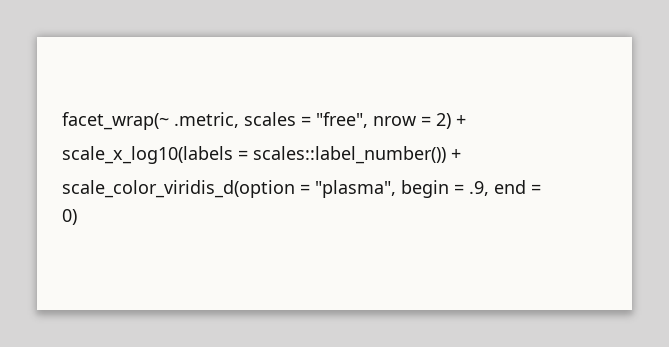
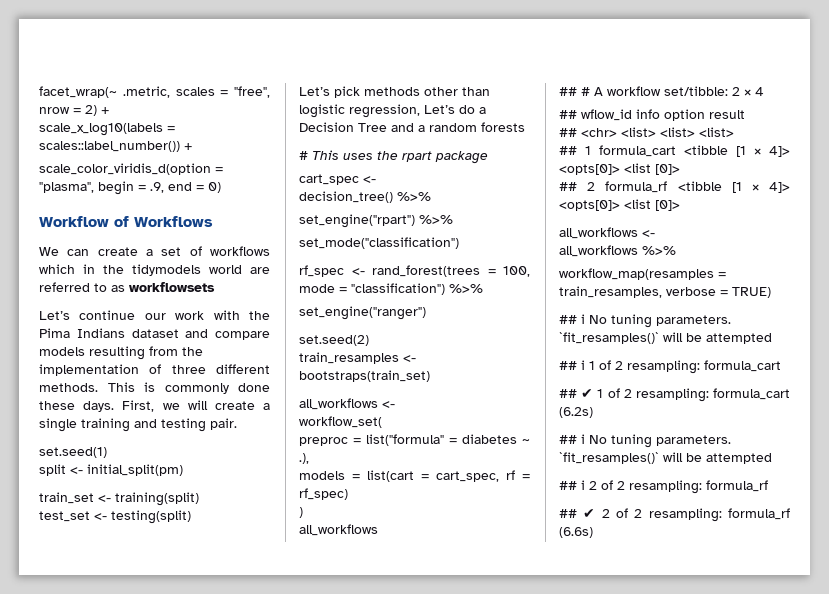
+ Workflow of Workflows
+ We can create a set of workflows which in the tidymodels world are referred to as workflowsets
+ Let’s continue our work with the Pima Indians dataset and compare models resulting from the implementation of three different methods. This is commonly done these days. First, we will create a single training and testing pair.
+ set.seed(1)
+ split <- initial_split(pm)
+ train_set <- training(split)
+ test_set <- testing(split)
+ Let’s pick methods other than logistic regression, Let’s do a Decision Tree and a random forests
+ # This uses the rpart package
+ cart_spec <-
+ decision_tree() %>%
+ set_engine("rpart") %>%
+ set_mode("classification")
+ rf_spec <- rand_forest(trees = 100, mode = "classification") %>%
+ set_engine("ranger")
+ set.seed(2)
+ train_resamples <- bootstraps(train_set)
+ all_workflows <-
+ workflow_set(
+ preproc = list("formula" = diabetes ~ .),
+ models = list(cart = cart_spec, rf = rf_spec)
+ )
+ all_workflows
+ ## # A workflow set/tibble: 2 × 4
+ ## wflow_id info option result
+ ## <chr> <list> <list> <list>
+ ## 1 formula_cart <tibble [1 × 4]> <opts[0]> <list [0]>
+ ## 2 formula_rf <tibble [1 × 4]> <opts[0]> <list [0]>
+ all_workflows <-
+ all_workflows %>%
+ workflow_map(resamples = train_resamples, verbose = TRUE)
+ ## i No tuning parameters. `fit_resamples()` will be attempted
+ ## i 1 of 2 resampling: formula_cart
+ ## ✔ 1 of 2 resampling: formula_cart (6.2s)
+ ## i No tuning parameters. `fit_resamples()` will be attempted
+ ## i 2 of 2 resampling: formula_rf
+ ## ✔ 2 of 2 resampling: formula_rf (6.6s)

